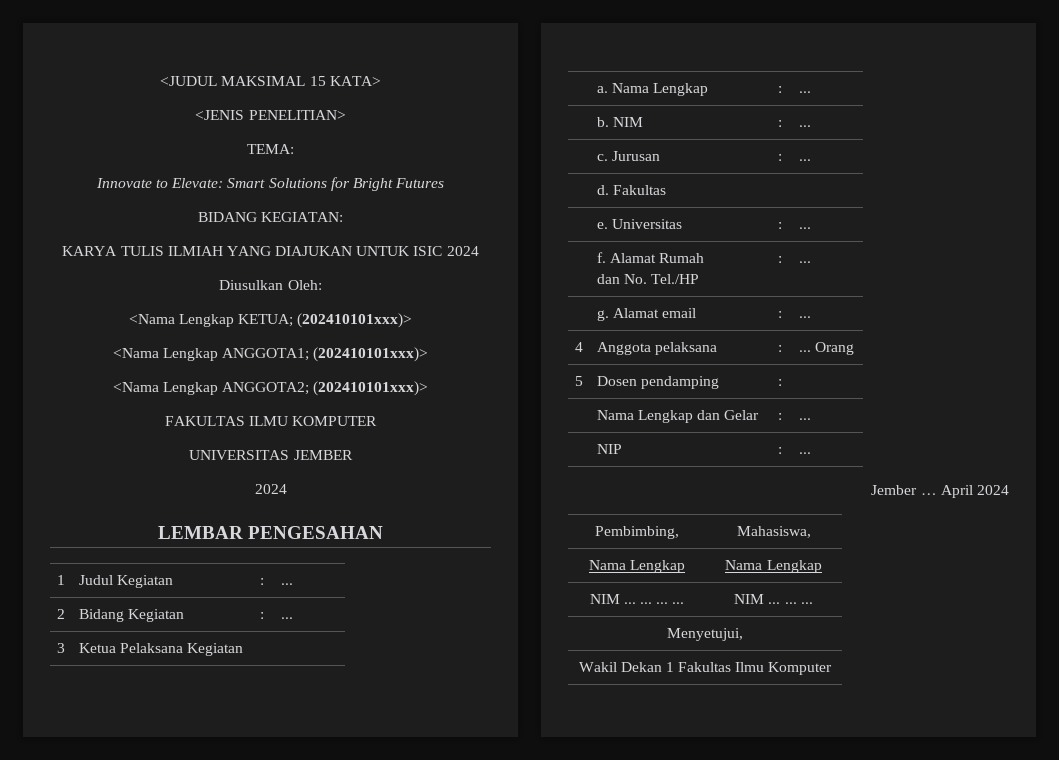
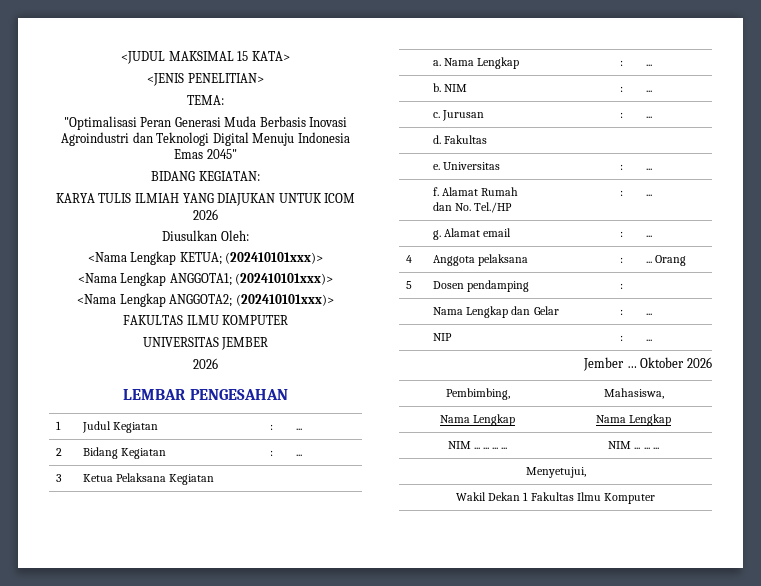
- Innovate to Elevate: Smart Solutions for Bright Futures
+ "Optimalisasi Peran Generasi Muda Berbasis Inovasi Agroindustri dan Teknologi Digital Menuju Indonesia Emas 2045"
- KARYA TULIS ILMIAH YANG DIAJUKAN UNTUK ISIC 2024
+ KARYA TULIS ILMIAH YANG DIAJUKAN UNTUK ICOM 2026
  UNIVERSITAS JEMBER
- 2024
+ 2026
- April 2024
+ Oktober 2026

